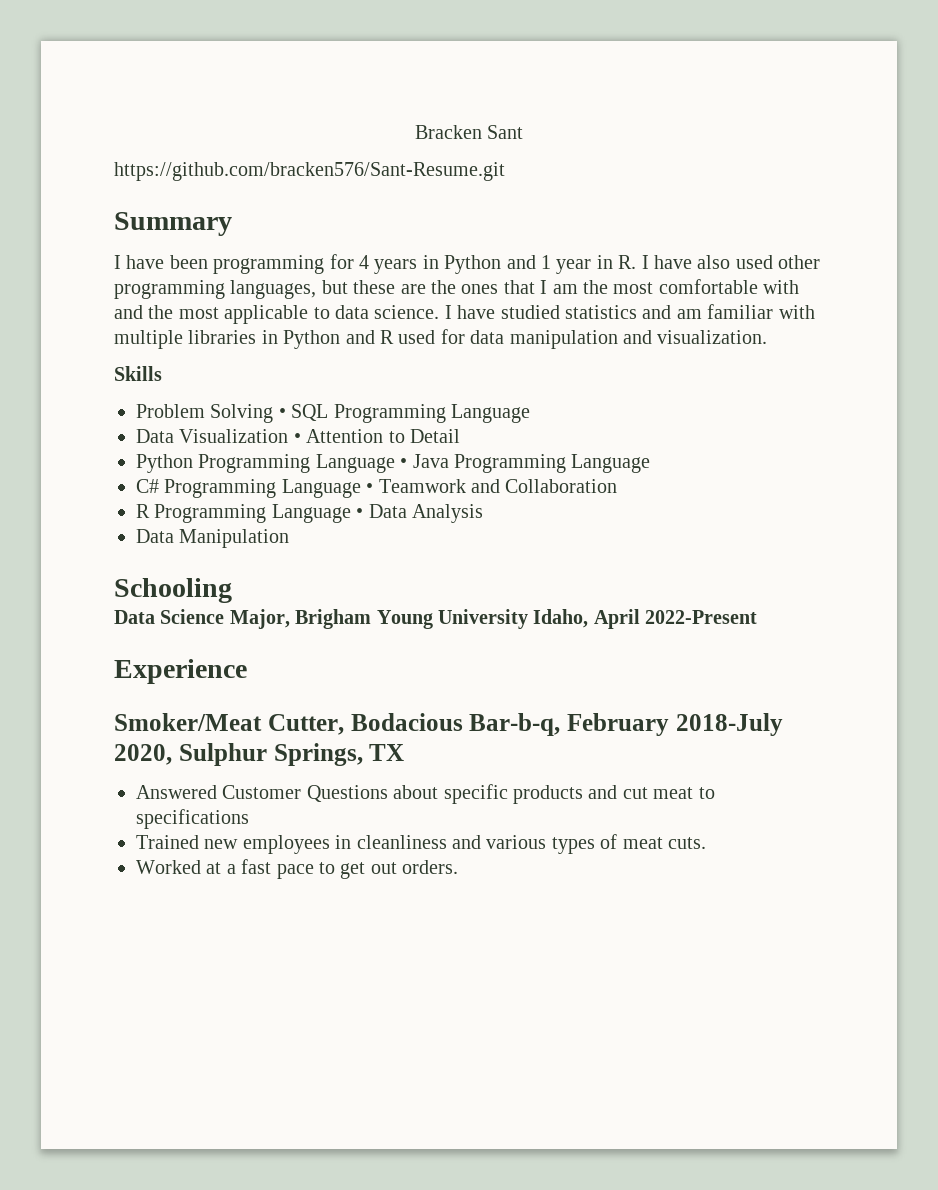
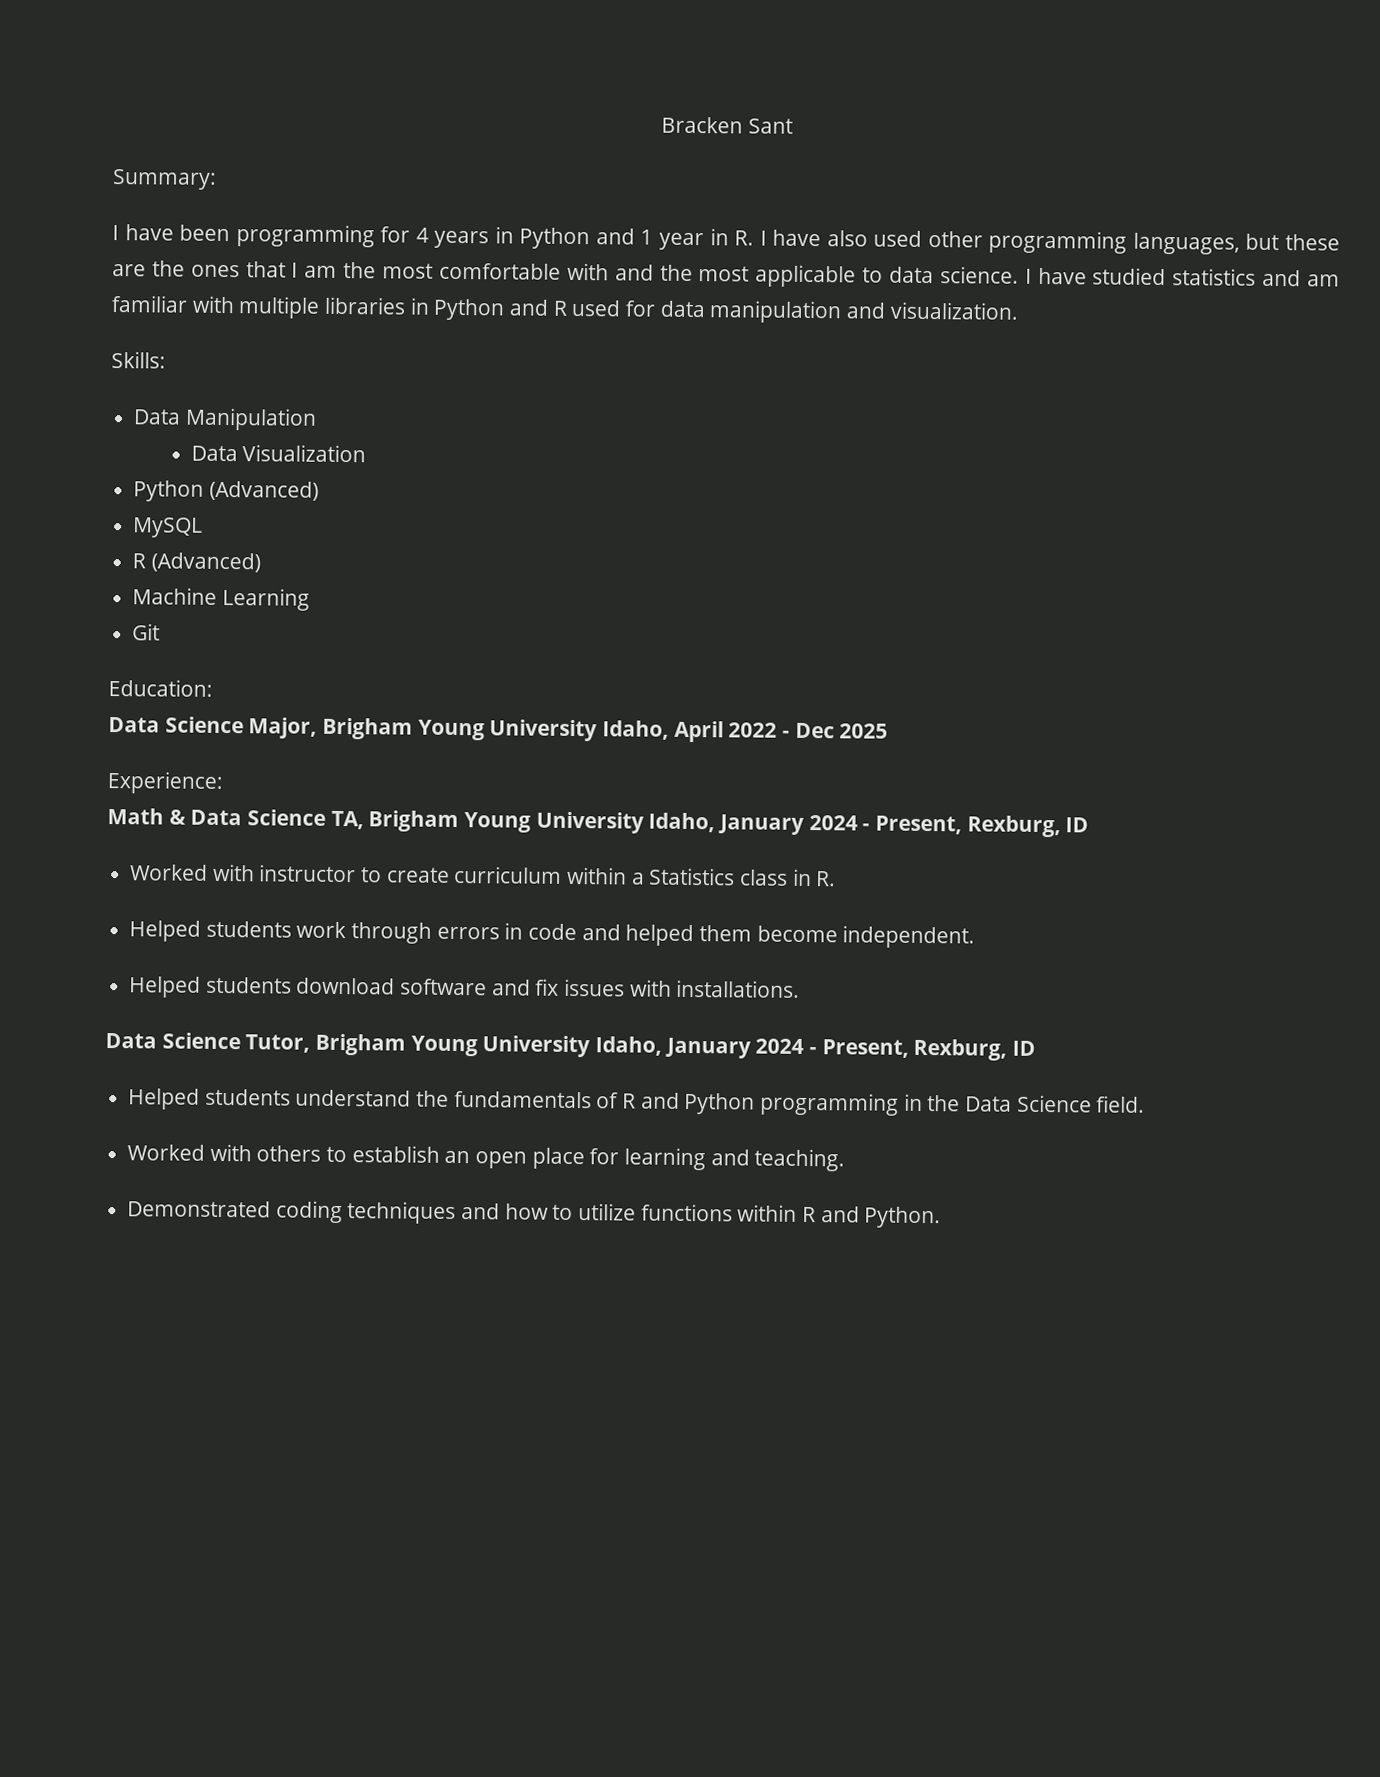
- https://github.com/bracken576/Sant-Resume.git
- Summary
+ Summary:
- Skills
- Problem Solving • SQL Programming Language
- Data Visualization • Attention to Detail
- Python Programming Language • Java Programming Language
- C# Programming Language • Teamwork and Collaboration
- R Programming Language • Data Analysis
+ Skills:
  Data Manipulation
- Schooling
+ Data Visualization
+ Python (Advanced)
+ MySQL
+ R (Advanced)
+ Machine Learning
+ Git
+ Education:
- Data Science Major, Brigham Young University Idaho, April 2022-Present
- Experience
- Smoker/Meat Cutter, Bodacious Bar-b-q, February 2018-July 2020, Sulphur Springs, TX
- Answered Customer Questions about specific products and cut meat to specifications
- Trained new employees in cleanliness and various types of meat cuts.
- Worked at a fast pace to get out orders.
+ Data Science Major, Brigham Young University Idaho, April 2022 - Dec 2025
+ Experience:
+ Math & Data Science TA, Brigham Young University Idaho, January 2024 - Present, Rexburg, ID
+ Worked with instructor to create curriculum within a Statistics class in R.
+ Helped students work through errors in code and helped them become independent.
+ Helped students download software and fix issues with installations.
+ Data Science Tutor, Brigham Young University Idaho, January 2024 - Present, Rexburg, ID
+ Helped students understand the fundamentals of R and Python programming in the Data Science field.
+ Worked with others to establish an open place for learning and teaching.
+ Demonstrated coding techniques and how to utilize functions within R and Python.

